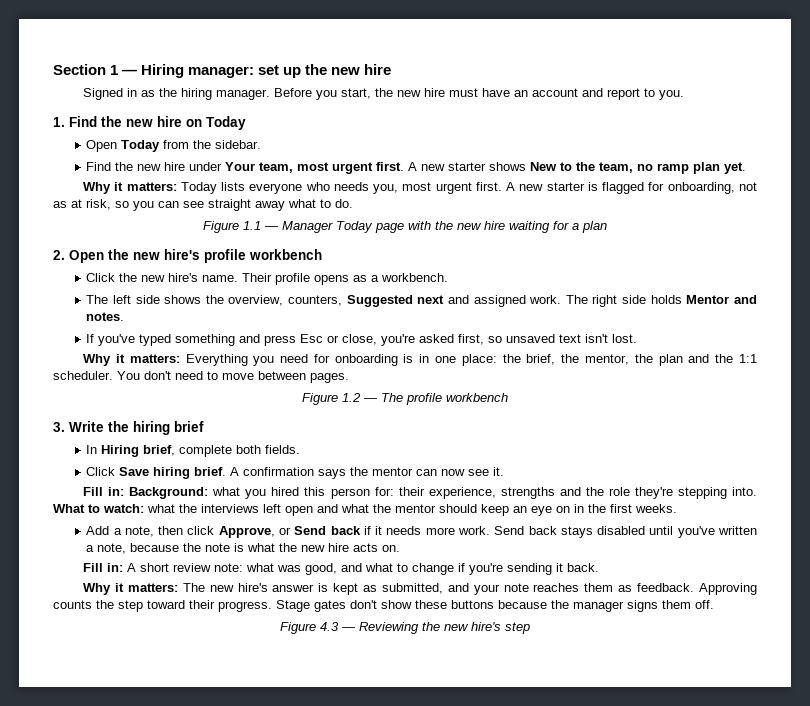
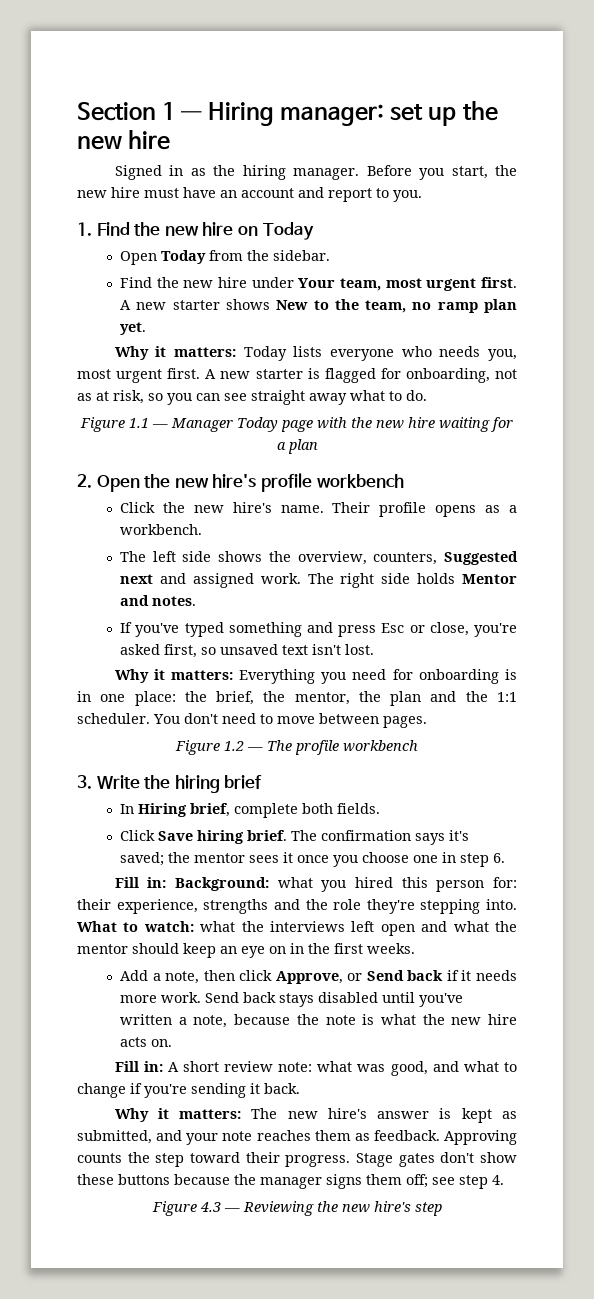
- A confirmation says the mentor can now see it.
+ The confirmation says it's saved; the mentor sees it once you choose one in step 6.
- Stage gates don't show these buttons because the manager signs them off.
+ Stage gates don't show these buttons because the manager signs them off; see step 4.

